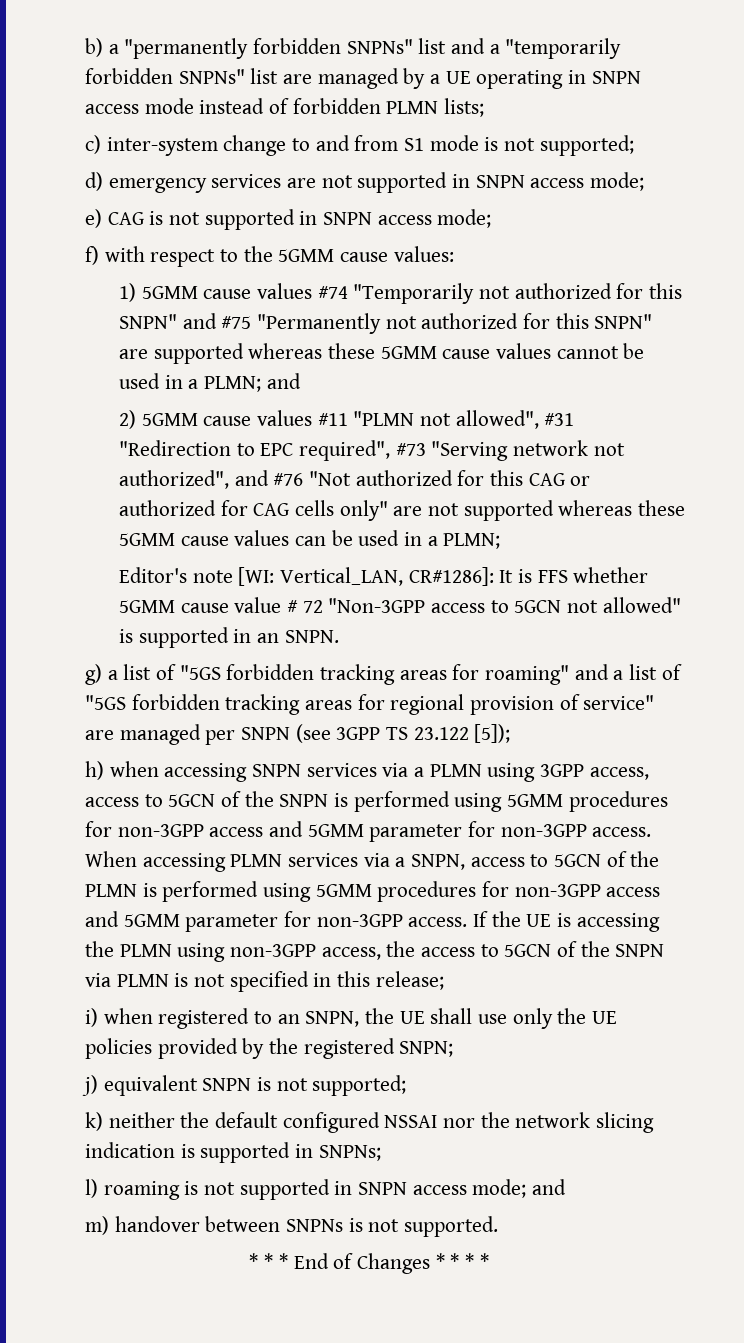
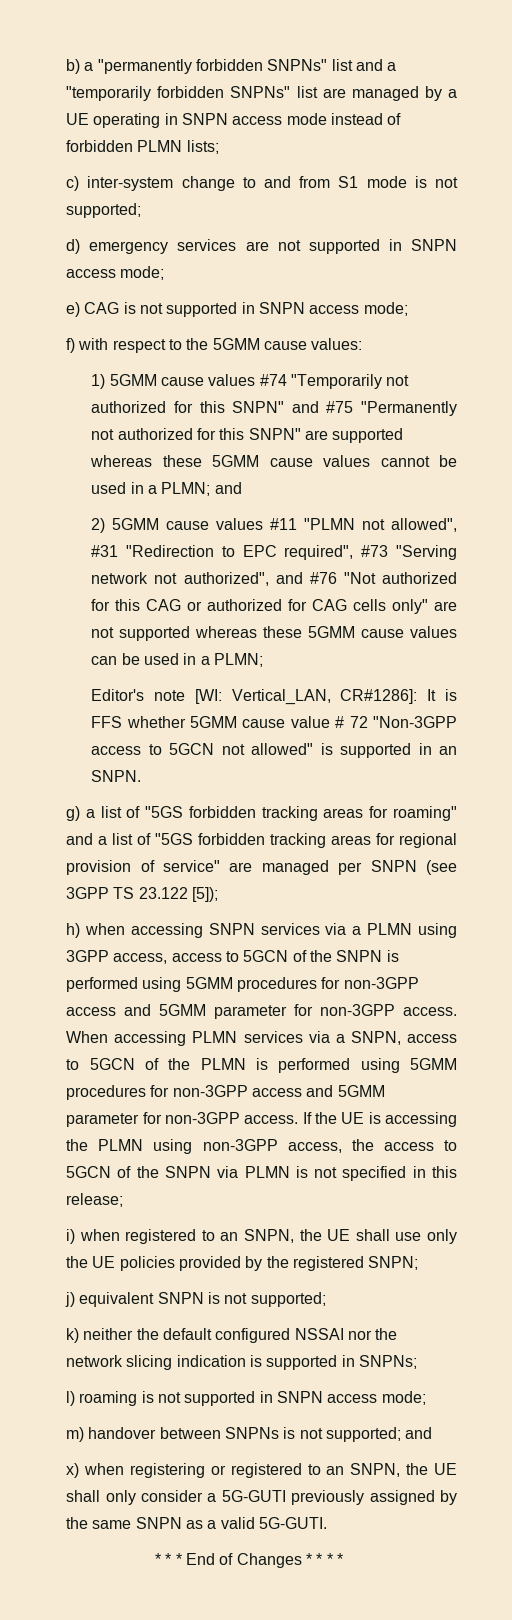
- l) roaming is not supported in SNPN access mode; and
+ l) roaming is not supported in SNPN access mode;
- m) handover between SNPNs is not supported.
+ m) handover between SNPNs is not supported; and
+ x) when registering or registered to an SNPN, the UE shall only consider a 5G-GUTI previously assigned by the same SNPN as a valid 5G-GUTI.

